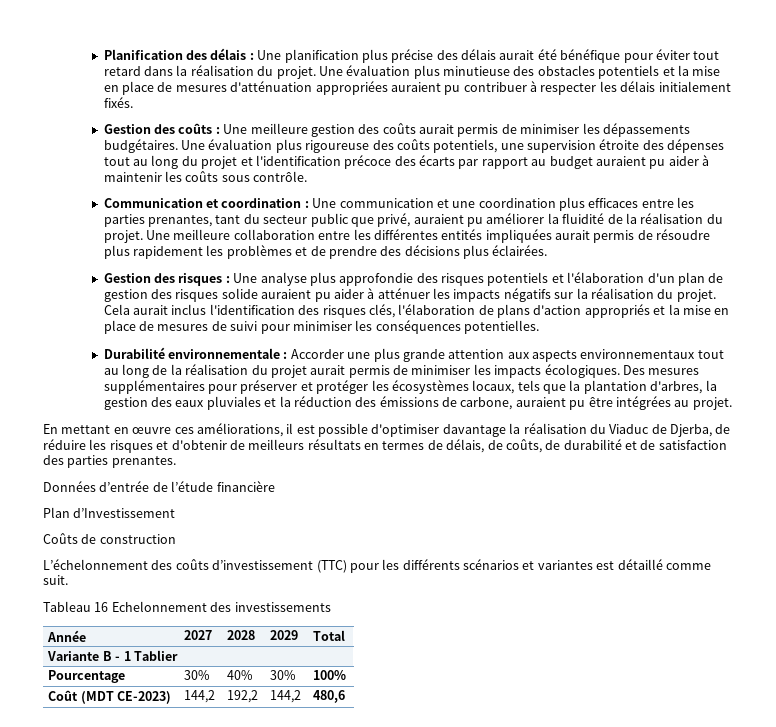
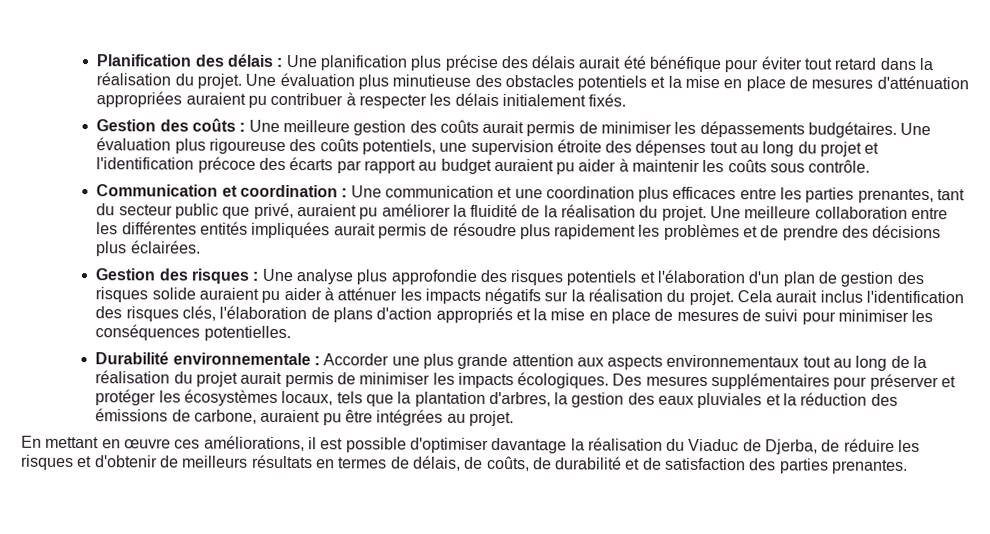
- Données d’entrée de l’étude financière
- Plan d’Investissement
- Coûts de construction
- L’échelonnement des coûts d’investissement (TTC) pour les différents scénarios et variantes est détaillé comme suit.
- Tableau 16 Echelonnement des investissements
- Année | 2027 | 2028 | 2029 | Total
- Variante B - 1 Tablier
- Pourcentage | 30% | 40% | 30% | 100%
- Coût (MDT CE-2023) | 144,2 | 192,2 | 144,2 | 480,6

